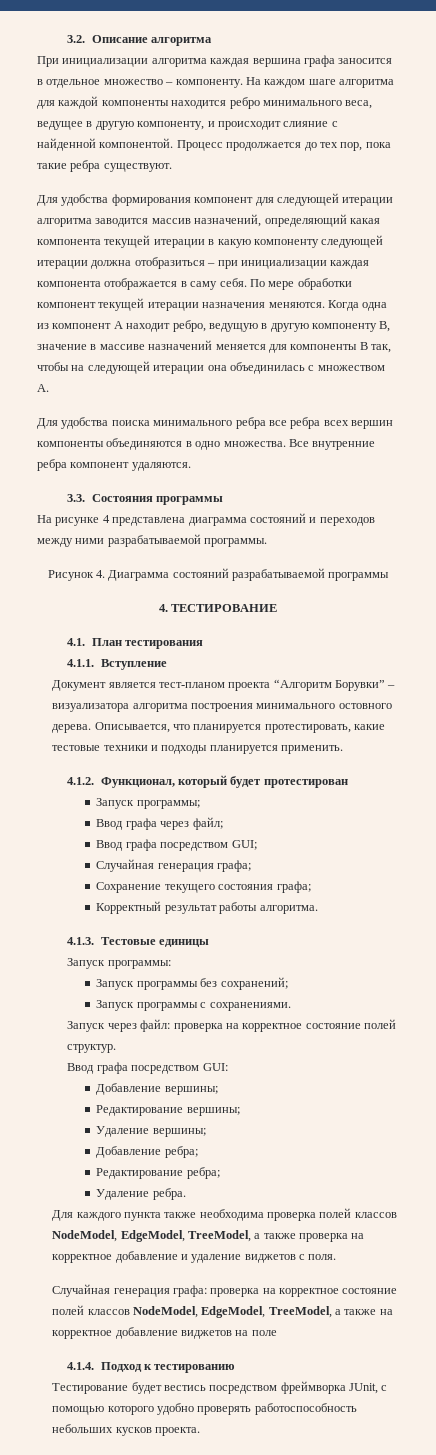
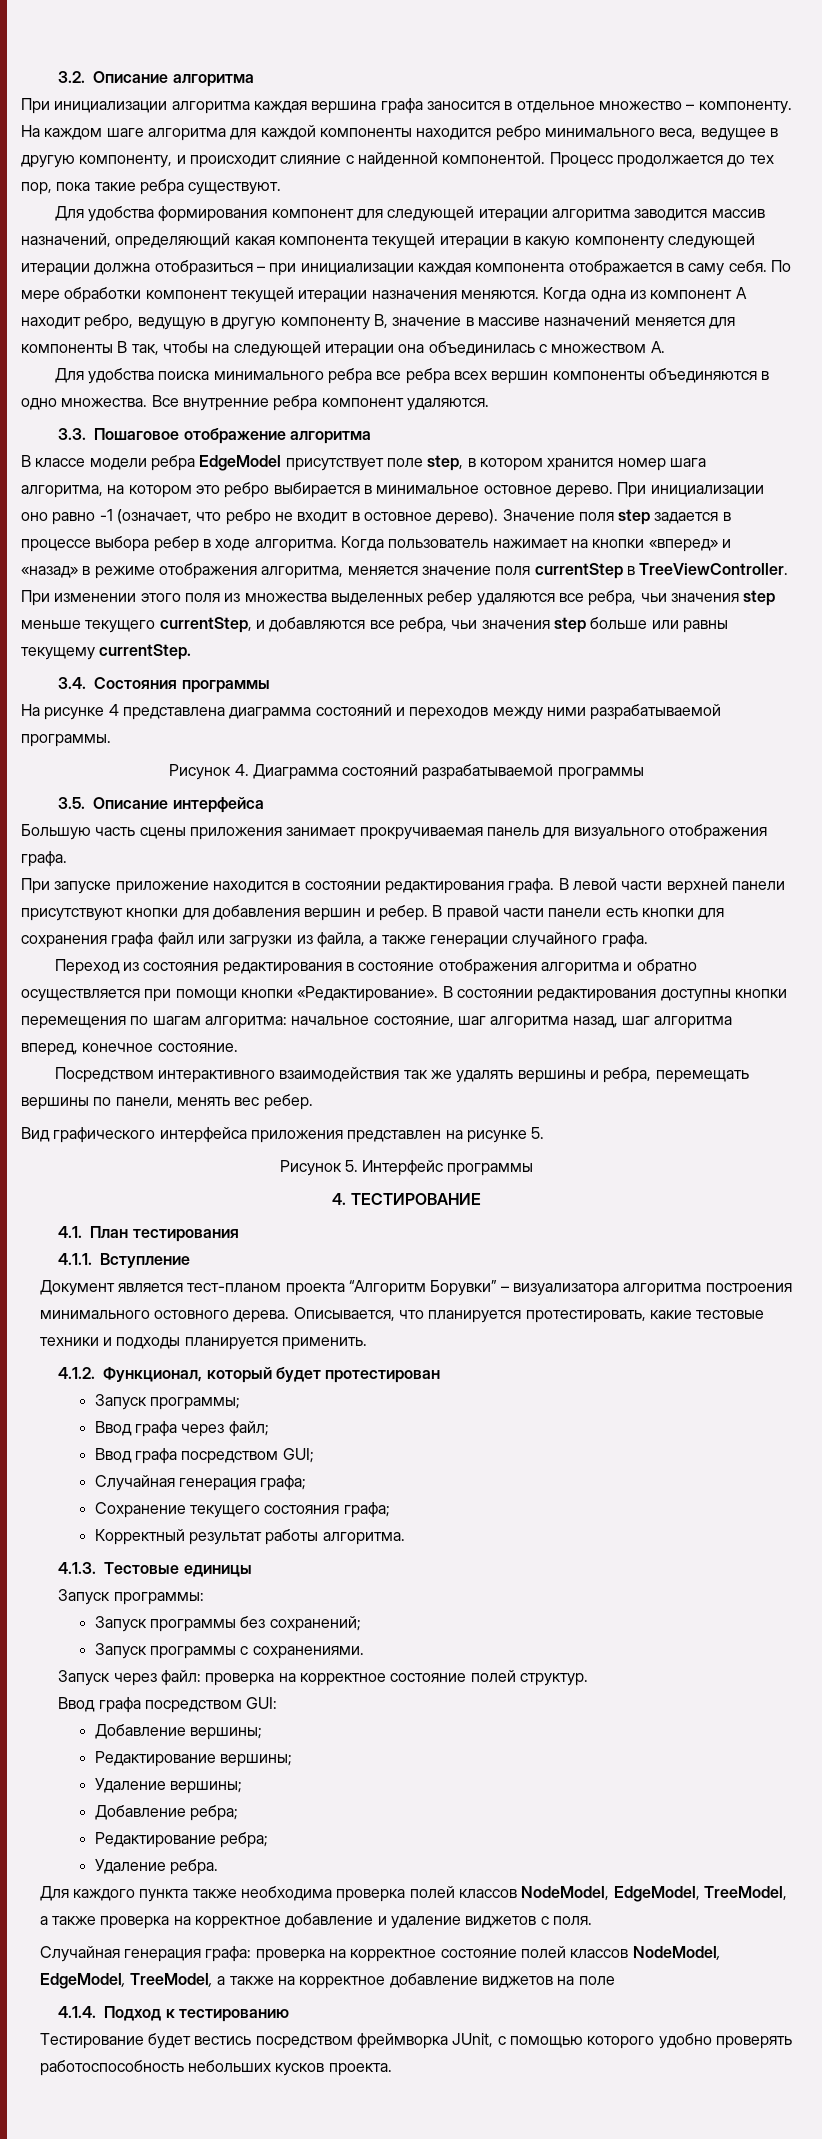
- 3.3. Состояния программы
+ 3.3. Пошаговое отображение алгоритма
+ В классе модели ребра EdgeModel присутствует поле step, в котором хранится номер шага алгоритма, на котором это ребро выбирается в минимальное остовное дерево. При инициализации оно равно -1 (означает, что ребро не входит в остовное дерево). Значение поля step задается в процессе выбора ребер в ходе алгоритма. Когда пользователь нажимает на кнопки «вперед» и «назад» в режиме отображения алгоритма, меняется значение поля currentStep в TreeViewController. При изменении этого поля из множества выделенных ребер удаляются все ребра, чьи значения step меньше текущего currentStep, и добавляются все ребра, чьи значения step больше или равны текущему currentStep.
+ 3.4. Состояния программы
+ 3.5. Описание интерфейса
+ Большую часть сцены приложения занимает прокручиваемая панель для визуального отображения графа.
+ При запуске приложение находится в состоянии редактирования графа. В левой части верхней панели присутствуют кнопки для добавления вершин и ребер. В правой части панели есть кнопки для сохранения графа файл или загрузки из файла, а также генерации случайного графа.
+ Переход из состояния редактирования в состояние отображения алгоритма и обратно осуществляется при помощи кнопки «Редактирование». В состоянии редактирования доступны кнопки перемещения по шагам алгоритма: начальное состояние, шаг алгоритма назад, шаг алгоритма вперед, конечное состояние.
+ Посредством интерактивного взаимодействия так же удалять вершины и ребра, перемещать вершины по панели, менять вес ребер.
+ Вид графического интерфейса приложения представлен на рисунке 5.
+ Рисунок 5. Интерфейс программы

